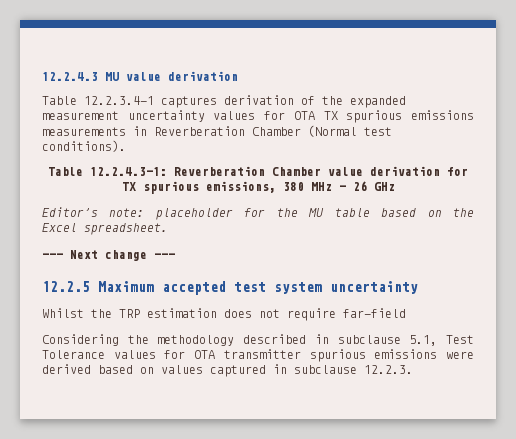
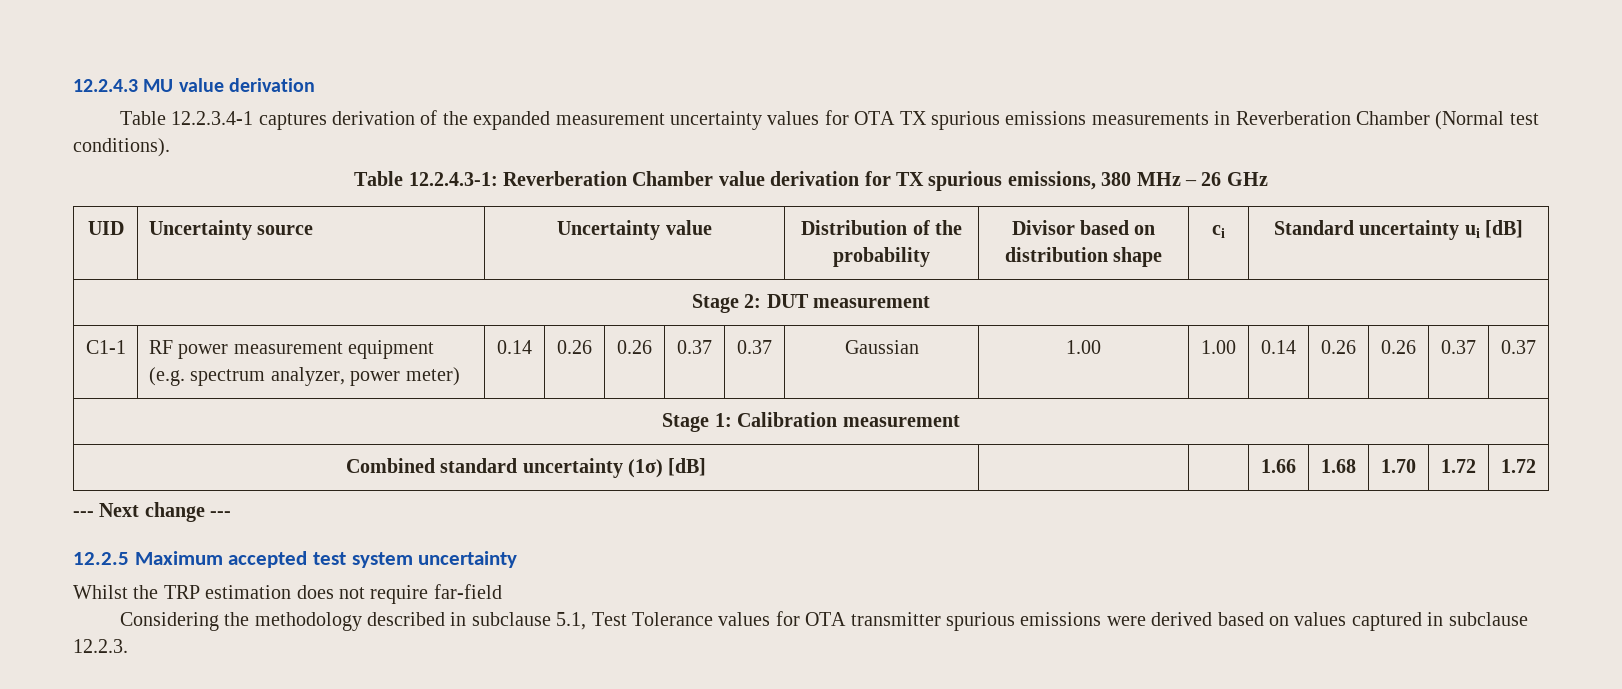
- Editor’s note: placeholder for the MU table based on the Excel spreadsheet.
+ UID | Uncertainty source | Uncertainty value | Distribution of the probability | Divisor based on distribution shape | ci | Standard uncertainty ui [dB]
+ Stage 2: DUT measurement
+ C1-1 | RF power measurement equipment (e.g. spectrum analyzer, power meter) | 0.14 | 0.26 | 0.26 | 0.37 | 0.37 | Gaussian | 1.00 | 1.00 | 0.14 | 0.26 | 0.26 | 0.37 | 0.37
+ Stage 1: Calibration measurement
+ Combined standard uncertainty (1σ) [dB] | | | 1.66 | 1.68 | 1.70 | 1.72 | 1.72

